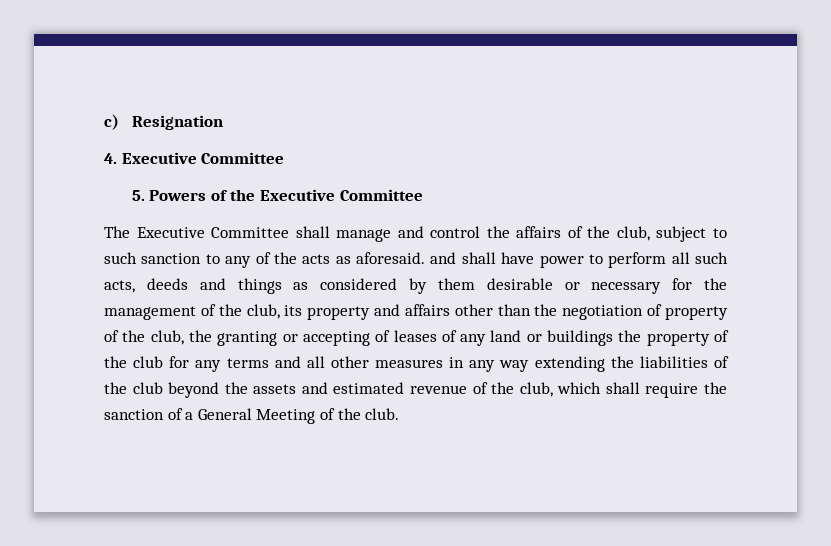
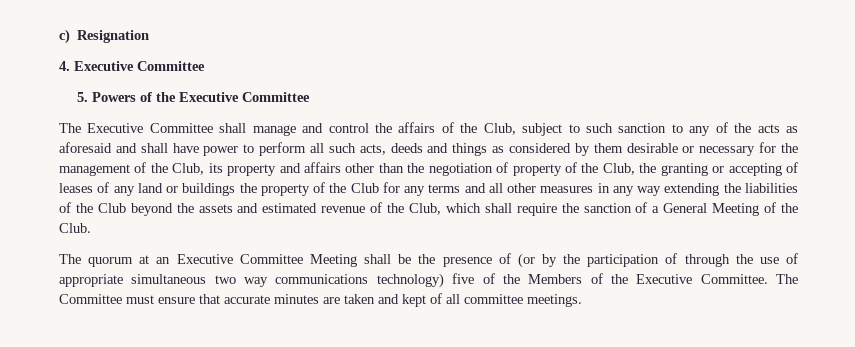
- The Executive Committee shall manage and control the affairs of the club, subject to such sanction to any of the acts as aforesaid. and shall have power to perform all such acts, deeds and things as considered by them desirable or necessary for the management of the club, its property and affairs other than the negotiation of property of the club, the granting or accepting of leases of any land or buildings the property of the club for any terms and all other measures in any way extending the liabilities of the club beyond the assets and estimated revenue of the club, which shall require the sanction of a General Meeting of the club.
+ The Executive Committee shall manage and control the affairs of the Club, subject to such sanction to any of the acts as aforesaid and shall have power to perform all such acts, deeds and things as considered by them desirable or necessary for the management of the Club, its property and affairs other than the negotiation of property of the Club, the granting or accepting of leases of any land or buildings the property of the Club for any terms and all other measures in any way extending the liabilities of the Club beyond the assets and estimated revenue of the Club, which shall require the sanction of a General Meeting of the Club.
+ The quorum at an Executive Committee Meeting shall be the presence of (or by the participation of through the use of appropriate simultaneous two way communications technology) five of the Members of the Executive Committee. The Committee must ensure that accurate minutes are taken and kept of all committee meetings.

